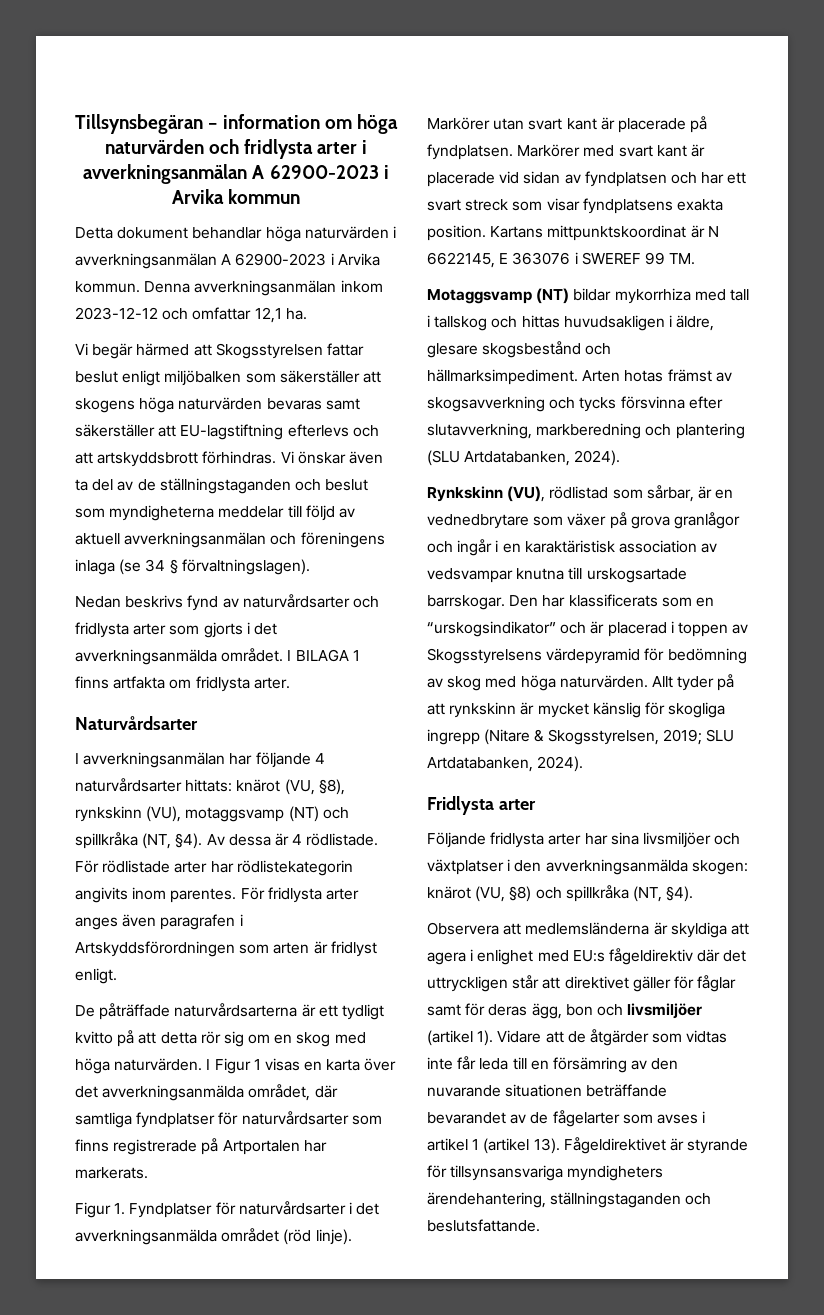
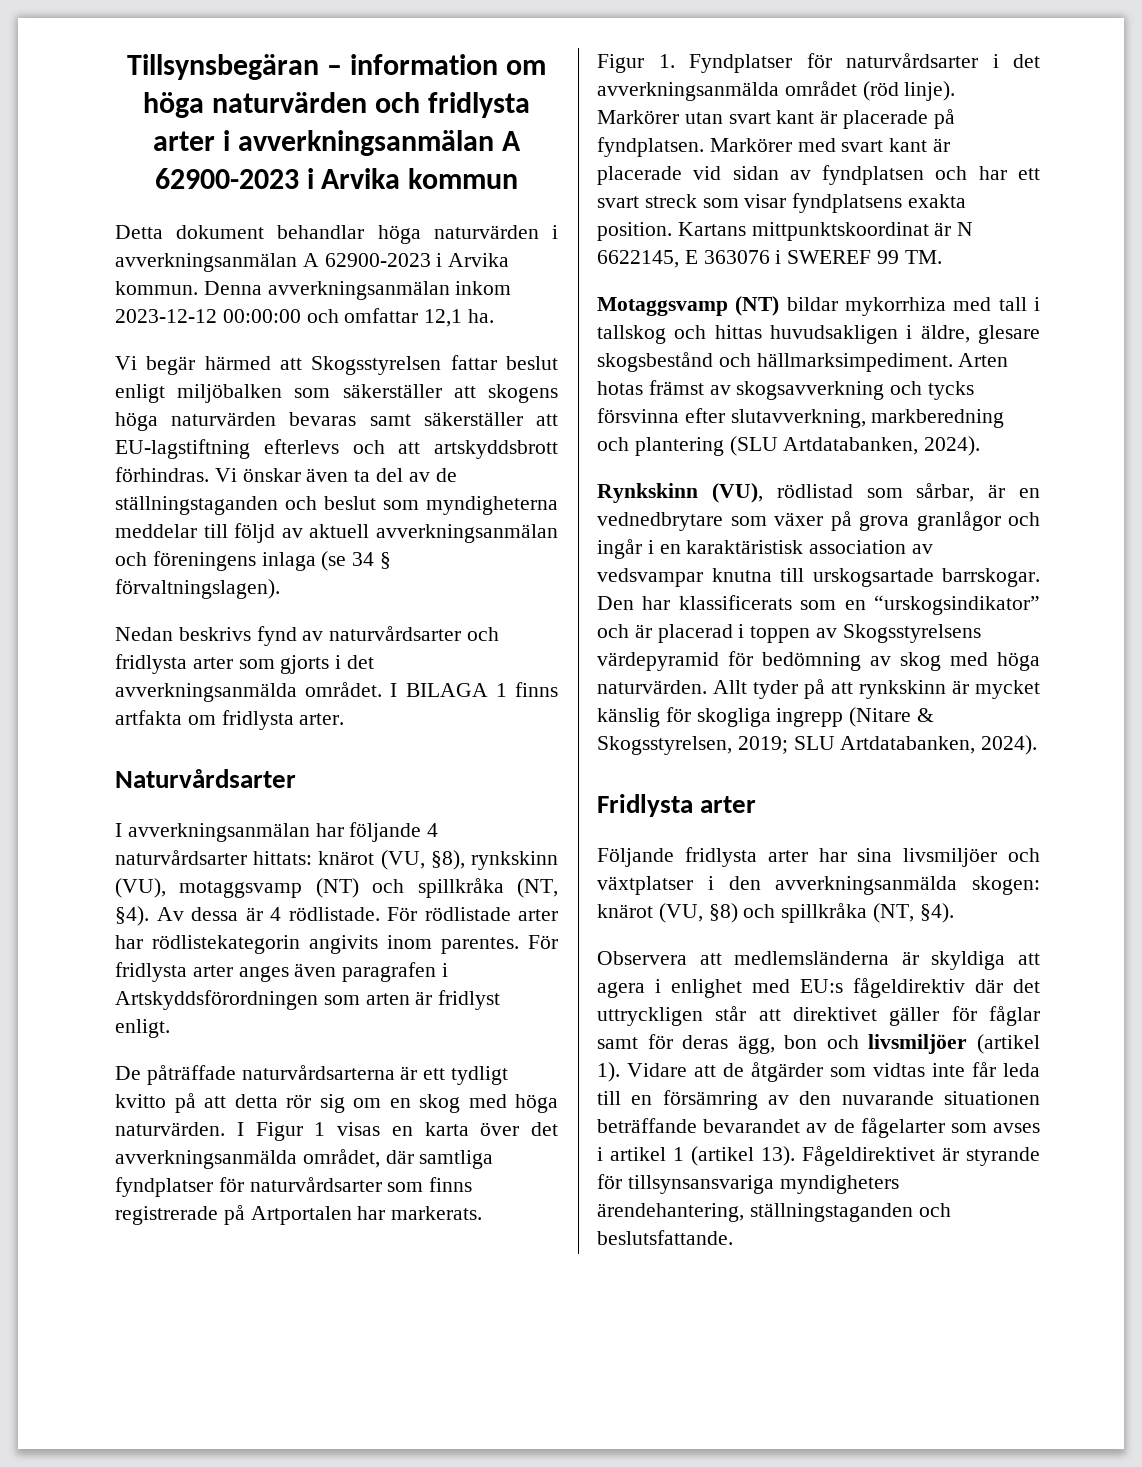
- Denna avverkningsanmälan inkom 2023-12-12 och omfattar 12,1 ha.
+ Denna avverkningsanmälan inkom 2023-12-12 00:00:00 och omfattar 12,1 ha.

